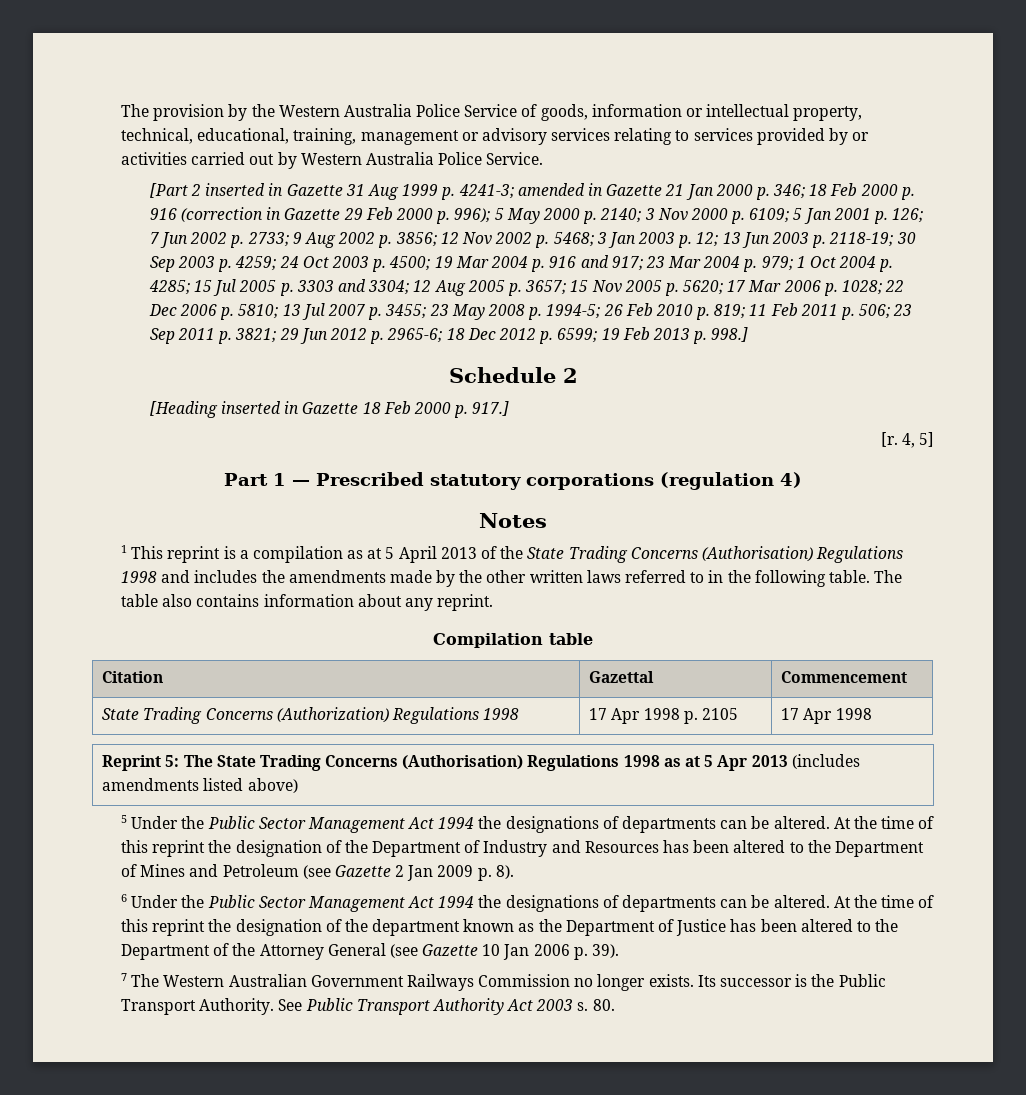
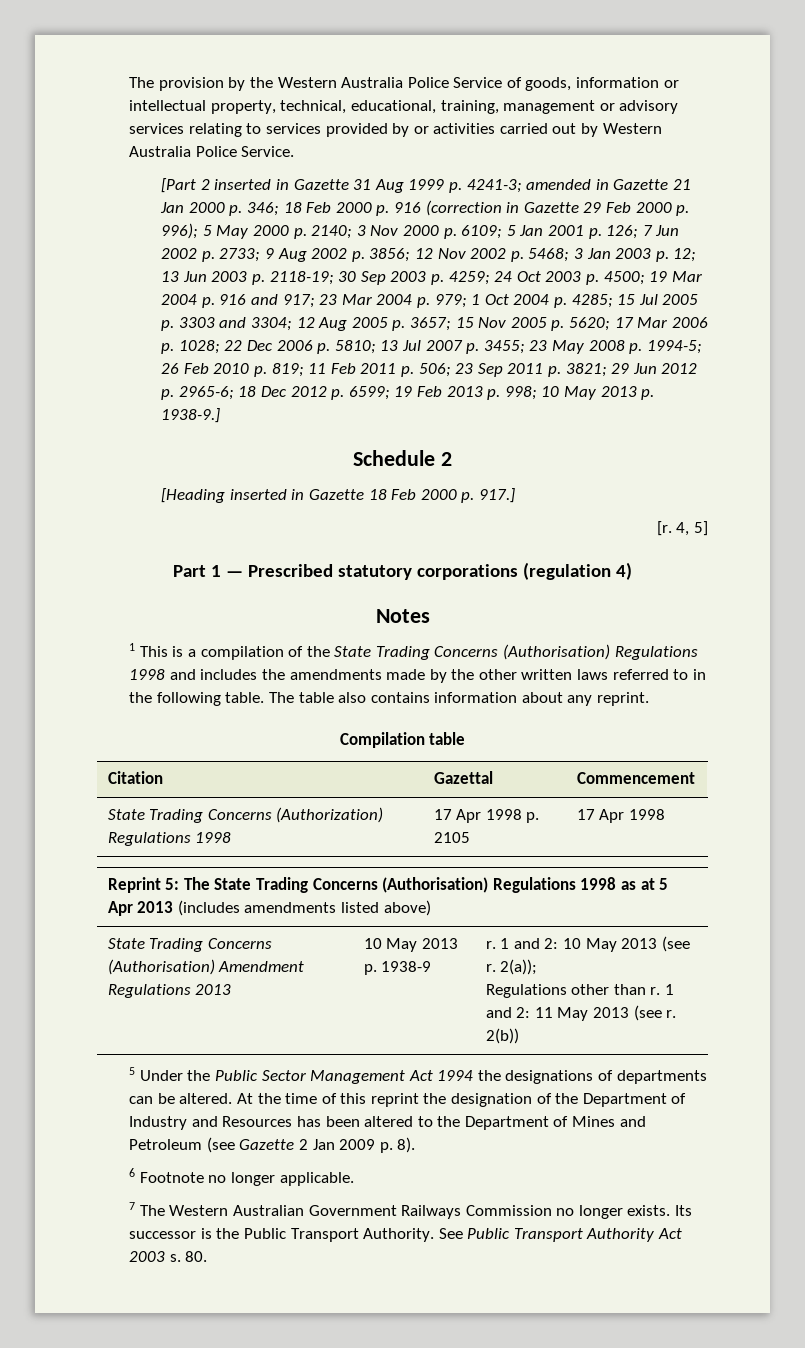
- 19 Feb 2013 p. 998.]
+ 19 Feb 2013 p. 998; 10 May 2013 p. 1938-9.]
- 1 This reprint is a compilation as at 5 April 2013 of the State Trading Concerns (Authorisation) Regulations 1998 and includes the amendments made by the other written laws referred to in the following table.
+ 1 This is a compilation of the State Trading Concerns (Authorisation) Regulations 1998 and includes the amendments made by the other written laws referred to in the following table.
+ State Trading Concerns (Authorisation) Amendment Regulations 2013 | 10 May 2013 p. 1938-9 | r. 1 and 2: 10 May 2013 (see r. 2(a));
+ Regulations other than r. 1 and 2: 11 May 2013 (see r. 2(b))
- 6 Under the Public Sector Management Act 1994 the designations of departments can be altered. At the time of this reprint the designation of the department known as the Department of Justice has been altered to the Department of the Attorney General (see Gazette 10 Jan 2006 p. 39).
+ 6 Footnote no longer applicable.

